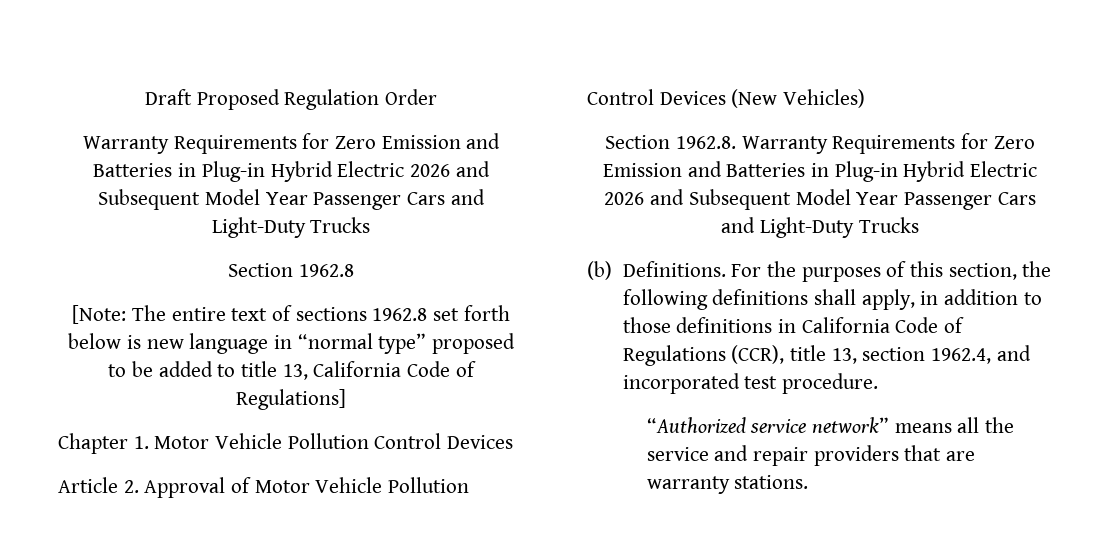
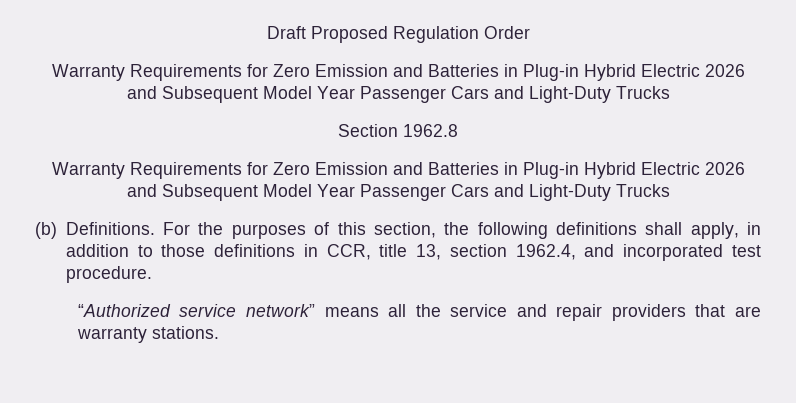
  Section 1962.8
- [Note: The entire text of sections 1962.8 set forth below is new language in “normal type” proposed to be added to title 13, California Code of Regulations]
- Chapter 1. Motor Vehicle Pollution Control Devices
- Article 2. Approval of Motor Vehicle Pollution Control Devices (New Vehicles)
- Section 1962.8. Warranty Requirements for Zero Emission and Batteries in Plug-in Hybrid Electric 2026 and Subsequent Model Year Passenger Cars and Light-Duty Trucks
+ Warranty Requirements for Zero Emission and Batteries in Plug-in Hybrid Electric 2026 and Subsequent Model Year Passenger Cars and Light-Duty Trucks
- For the purposes of this section, the following definitions shall apply, in addition to those definitions in California Code of Regulations (CCR), title 13, section 1962.4, and incorporated test procedure.
+ For the purposes of this section, the following definitions shall apply, in addition to those definitions in CCR, title 13, section 1962.4, and incorporated test procedure.

